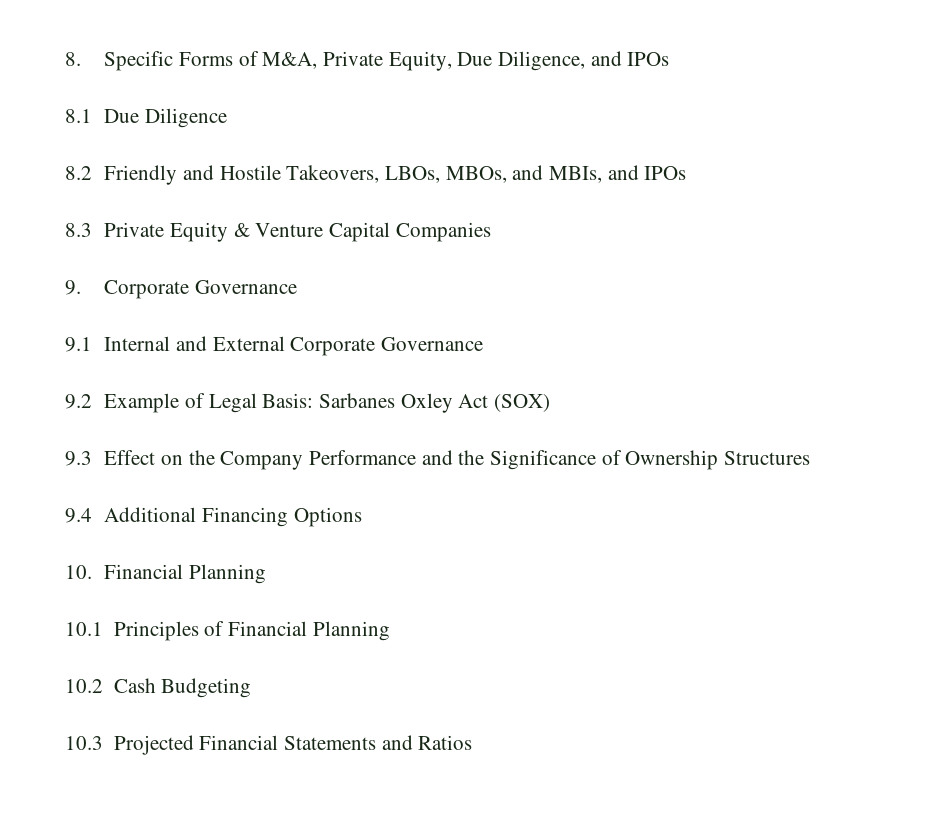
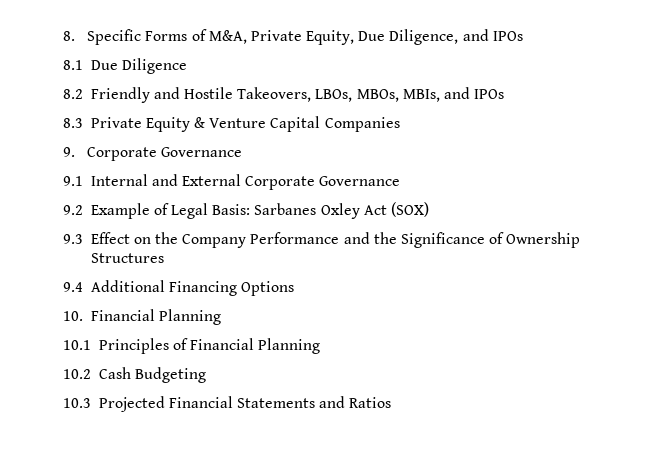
- 8.2 Friendly and Hostile Takeovers, LBOs, MBOs, and MBIs, and IPOs
+ 8.2 Friendly and Hostile Takeovers, LBOs, MBOs, MBIs, and IPOs

